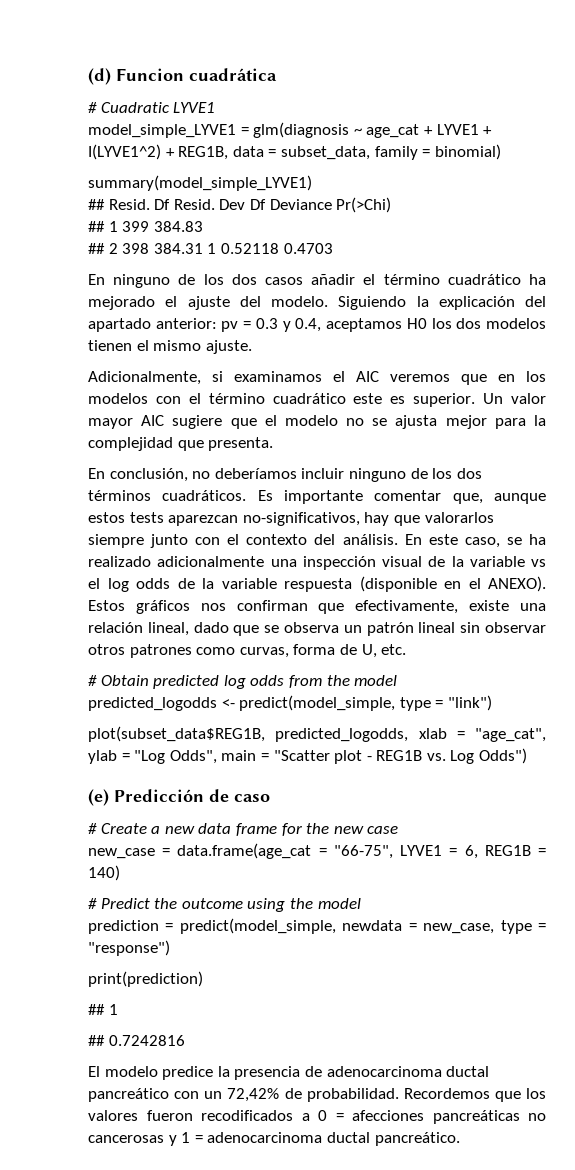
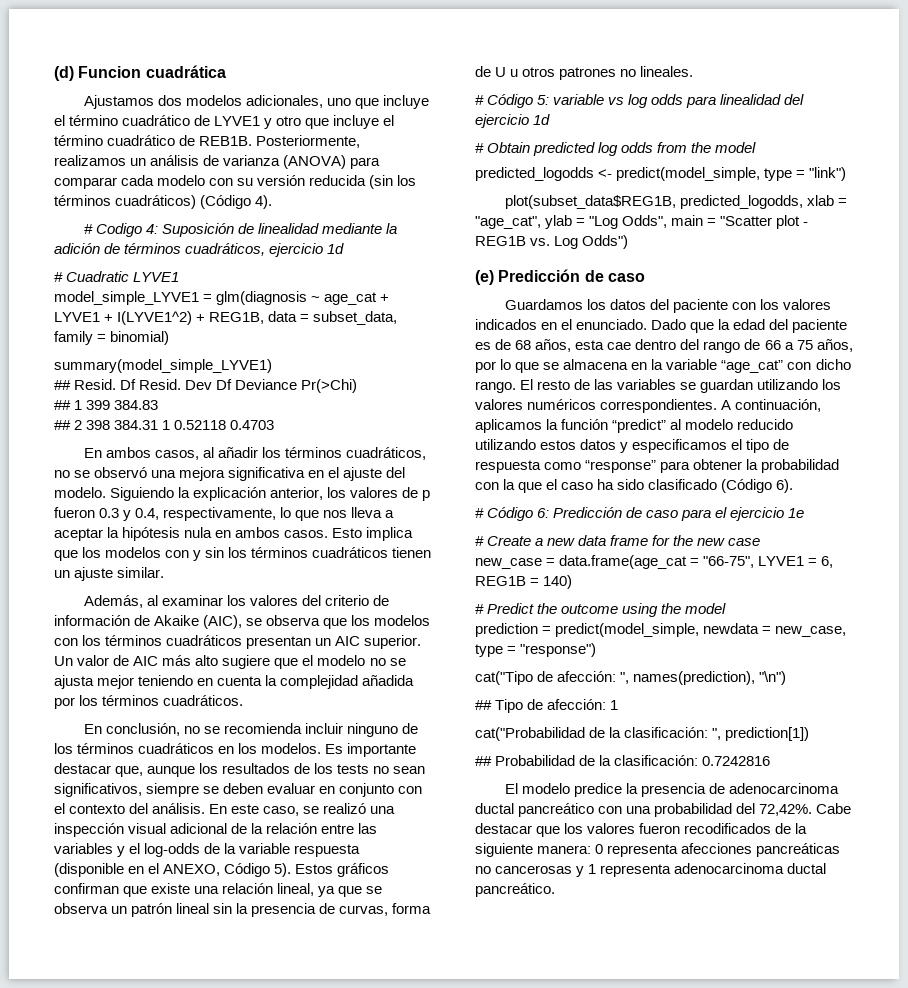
+ Ajustamos dos modelos adicionales, uno que incluye el término cuadrático de LYVE1 y otro que incluye el término cuadrático de REB1B. Posteriormente, realizamos un análisis de varianza (ANOVA) para comparar cada modelo con su versión reducida (sin los términos cuadráticos) (Código 4).
+ # Codigo 4: Suposición de linealidad mediante la adición de términos cuadráticos, ejercicio 1d
- En ninguno de los dos casos añadir el término cuadrático ha mejorado el ajuste del modelo.
+ En ambos casos, al añadir los términos cuadráticos, no se observó una mejora significativa en el ajuste del modelo.
- Siguiendo la explicación del apartado anterior: pv = 0.3 y 0.4, aceptamos H0 los dos modelos tienen el mismo ajuste.
- Adicionalmente, si examinamos el AIC veremos que en los modelos con el término cuadrático este es superior. Un valor mayor AIC sugiere que el modelo no se ajusta mejor para la complejidad que presenta.
+ Siguiendo la explicación anterior, los valores de p fueron 0.3 y 0.4, respectivamente, lo que nos lleva a aceptar la hipótesis nula en ambos casos. Esto implica que los modelos con y sin los términos cuadráticos tienen un ajuste similar.
+ Además, al examinar los valores del criterio de información de Akaike (AIC), se observa que los modelos con los términos cuadráticos presentan un AIC superior. Un valor de AIC más alto sugiere que el modelo no se ajusta mejor teniendo en cuenta la complejidad añadida por los términos cuadráticos.
- En conclusión, no deberíamos incluir ninguno de los dos términos cuadráticos.
+ En conclusión, no se recomienda incluir ninguno de los términos cuadráticos en los modelos.
- Es importante comentar que, aunque estos tests aparezcan no-significativos, hay que valorarlos siempre junto con el contexto del análisis.
+ Es importante destacar que, aunque los resultados de los tests no sean significativos, siempre se deben evaluar en conjunto con el contexto del análisis.
- En este caso, se ha realizado adicionalmente una inspección visual de la variable vs el log odds de la variable respuesta (disponible en el ANEXO).
+ En este caso, se realizó una inspección visual adicional de la relación entre las variables y el log-odds de la variable respuesta (disponible en el ANEXO, Código 5).
- Estos gráficos nos confirman que efectivamente, existe una relación lineal, dado que se observa un patrón lineal sin observar otros patrones como curvas, forma de U, etc.
+ Estos gráficos confirman que existe una relación lineal, ya que se observa un patrón lineal sin la presencia de curvas, forma de U u otros patrones no lineales.
+ # Código 5: variable vs log odds para linealidad del ejercicio 1d
+ Guardamos los datos del paciente con los valores indicados en el enunciado. Dado que la edad del paciente es de 68 años, esta cae dentro del rango de 66 a 75 años, por lo que se almacena en la variable “age_cat” con dicho rango. El resto de las variables se guardan utilizando los valores numéricos correspondientes. A continuación, aplicamos la función “predict” al modelo reducido utilizando estos datos y especificamos el tipo de respuesta como “response” para obtener la probabilidad con la que el caso ha sido clasificado (Código 6).
+ # Código 6: Predicción de caso para el ejercicio 1e
- print(prediction)
- ## 1
- ## 0.7242816
+ cat("Tipo de afección: ", names(prediction), "\n")
+ ## Tipo de afección: 1
+ cat("Probabilidad de la clasificación: ", prediction[1])
+ ## Probabilidad de la clasificación: 0.7242816
- El modelo predice la presencia de adenocarcinoma ductal pancreático con un 72,42% de probabilidad. Recordemos que los valores fueron recodificados a 0 = afecciones pancreáticas no cancerosas y 1 = adenocarcinoma ductal pancreático.
+ El modelo predice la presencia de adenocarcinoma ductal pancreático con una probabilidad del 72,42%. Cabe destacar que los valores fueron recodificados de la siguiente manera: 0 representa afecciones pancreáticas no cancerosas y 1 representa adenocarcinoma ductal pancreático.

